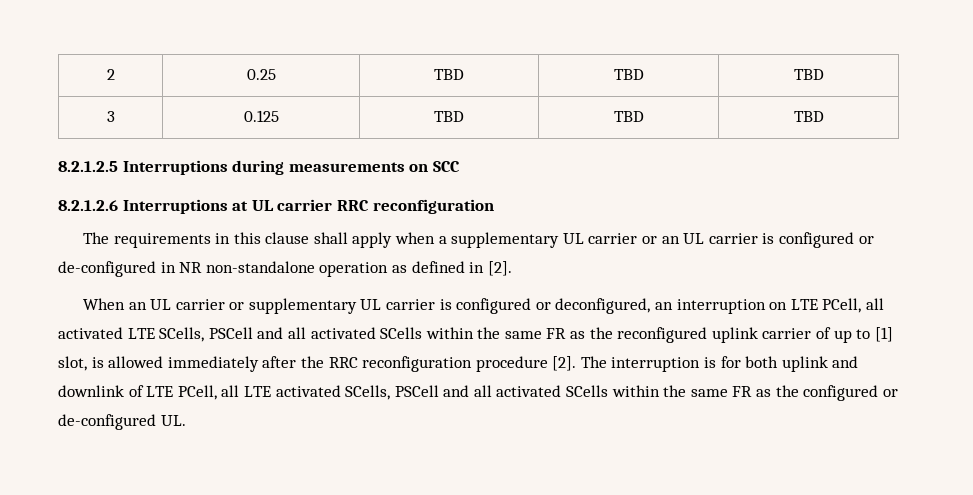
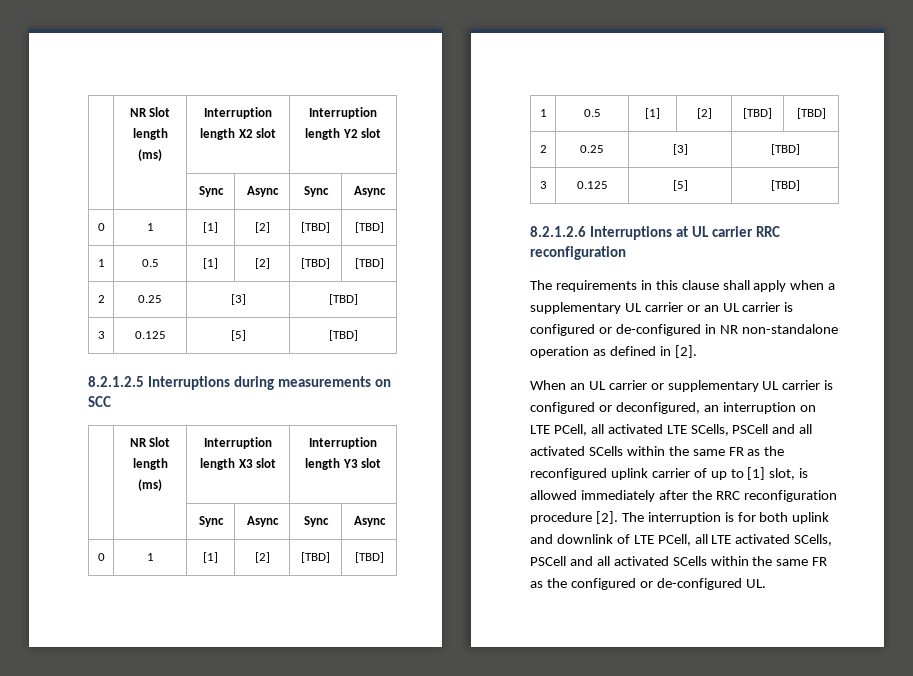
- 2 | 0.25 | TBD | TBD | TBD
- 3 | 0.125 | TBD | TBD | TBD
+ | NR Slot length (ms) | Interruption length X2 slot | Interruption length Y2 slot
+ | | Sync | Async | Sync | Async
+ 0 | 1 | [1] | [2] | [TBD] | [TBD]
+ 1 | 0.5 | [1] | [2] | [TBD] | [TBD]
+ 2 | 0.25 | [3] | [TBD]
+ 3 | 0.125 | [5] | [TBD]
+ | NR Slot length (ms) | Interruption length X3 slot | Interruption length Y3 slot
+ | | Sync | Async | Sync | Async
+ 0 | 1 | [1] | [2] | [TBD] | [TBD]
+ 1 | 0.5 | [1] | [2] | [TBD] | [TBD]
+ 2 | 0.25 | [3] | [TBD]
+ 3 | 0.125 | [5] | [TBD]

